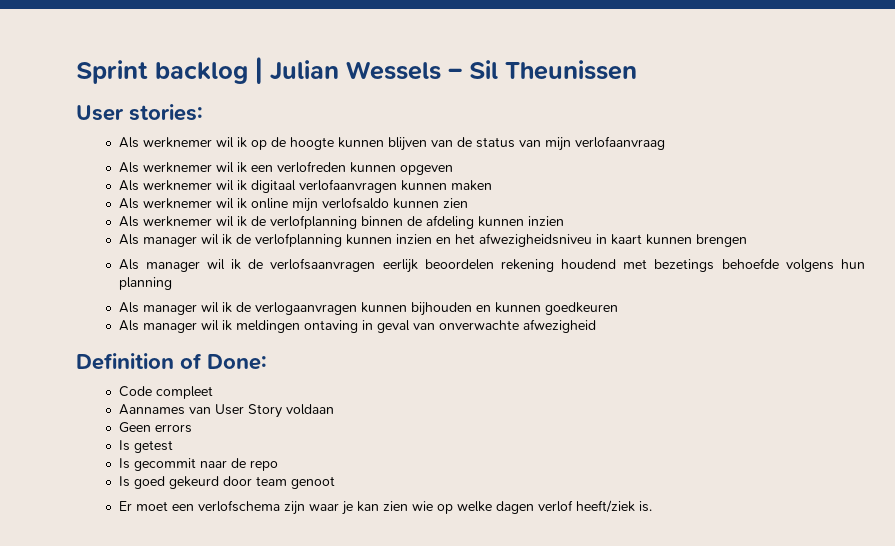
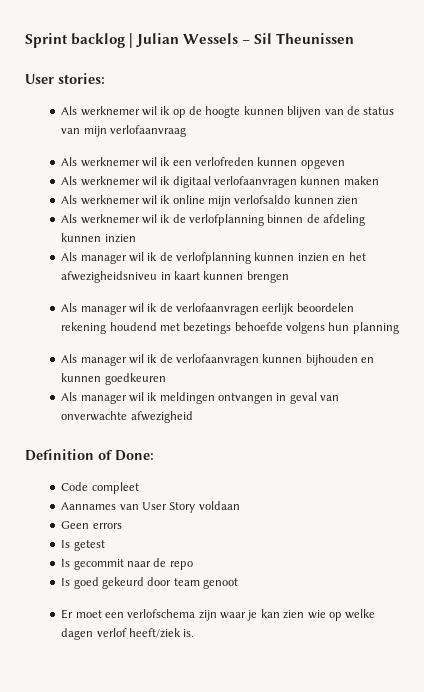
- Als manager wil ik de verlofsaanvragen eerlijk beoordelen rekening houdend met bezetings behoefde volgens hun planning
+ Als manager wil ik de verlofaanvragen eerlijk beoordelen rekening houdend met bezetings behoefde volgens hun planning
- Als manager wil ik de verlogaanvragen kunnen bijhouden en kunnen goedkeuren
+ Als manager wil ik de verlofaanvragen kunnen bijhouden en kunnen goedkeuren
- Als manager wil ik meldingen ontaving in geval van onverwachte afwezigheid
+ Als manager wil ik meldingen ontvangen in geval van onverwachte afwezigheid

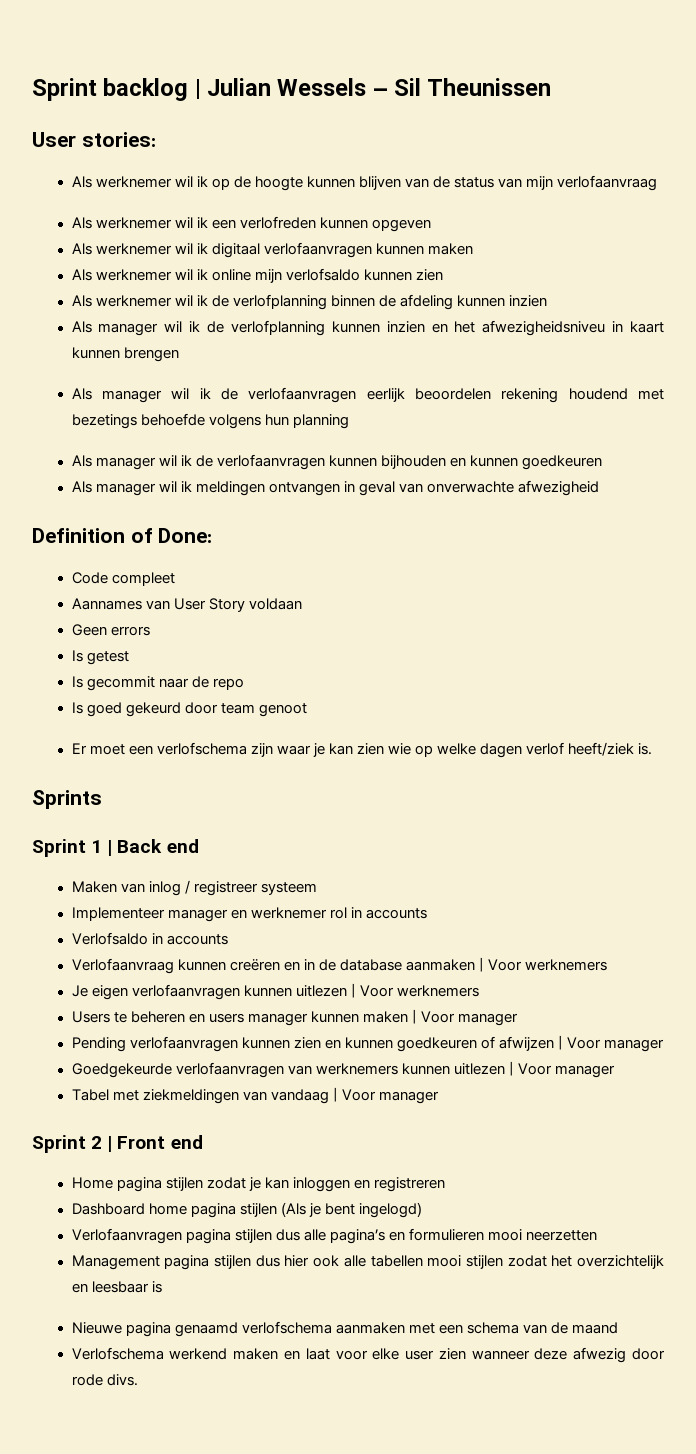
+ Sprints
+ Sprint 1 | Back end
+ Maken van inlog / registreer systeem
+ Implementeer manager en werknemer rol in accounts
+ Verlofsaldo in accounts
+ Verlofaanvraag kunnen creëren en in de database aanmaken | Voor werknemers
+ Je eigen verlofaanvragen kunnen uitlezen | Voor werknemers
+ Users te beheren en users manager kunnen maken | Voor manager
+ Pending verlofaanvragen kunnen zien en kunnen goedkeuren of afwijzen | Voor manager
+ Goedgekeurde verlofaanvragen van werknemers kunnen uitlezen | Voor manager
+ Tabel met ziekmeldingen van vandaag | Voor manager
+ Sprint 2 | Front end
+ Home pagina stijlen zodat je kan inloggen en registreren
+ Dashboard home pagina stijlen (Als je bent ingelogd)
+ Verlofaanvragen pagina stijlen dus alle pagina’s en formulieren mooi neerzetten
+ Management pagina stijlen dus hier ook alle tabellen mooi stijlen zodat het overzichtelijk en leesbaar is
+ Nieuwe pagina genaamd verlofschema aanmaken met een schema van de maand
+ Verlofschema werkend maken en laat voor elke user zien wanneer deze afwezig door rode divs.

